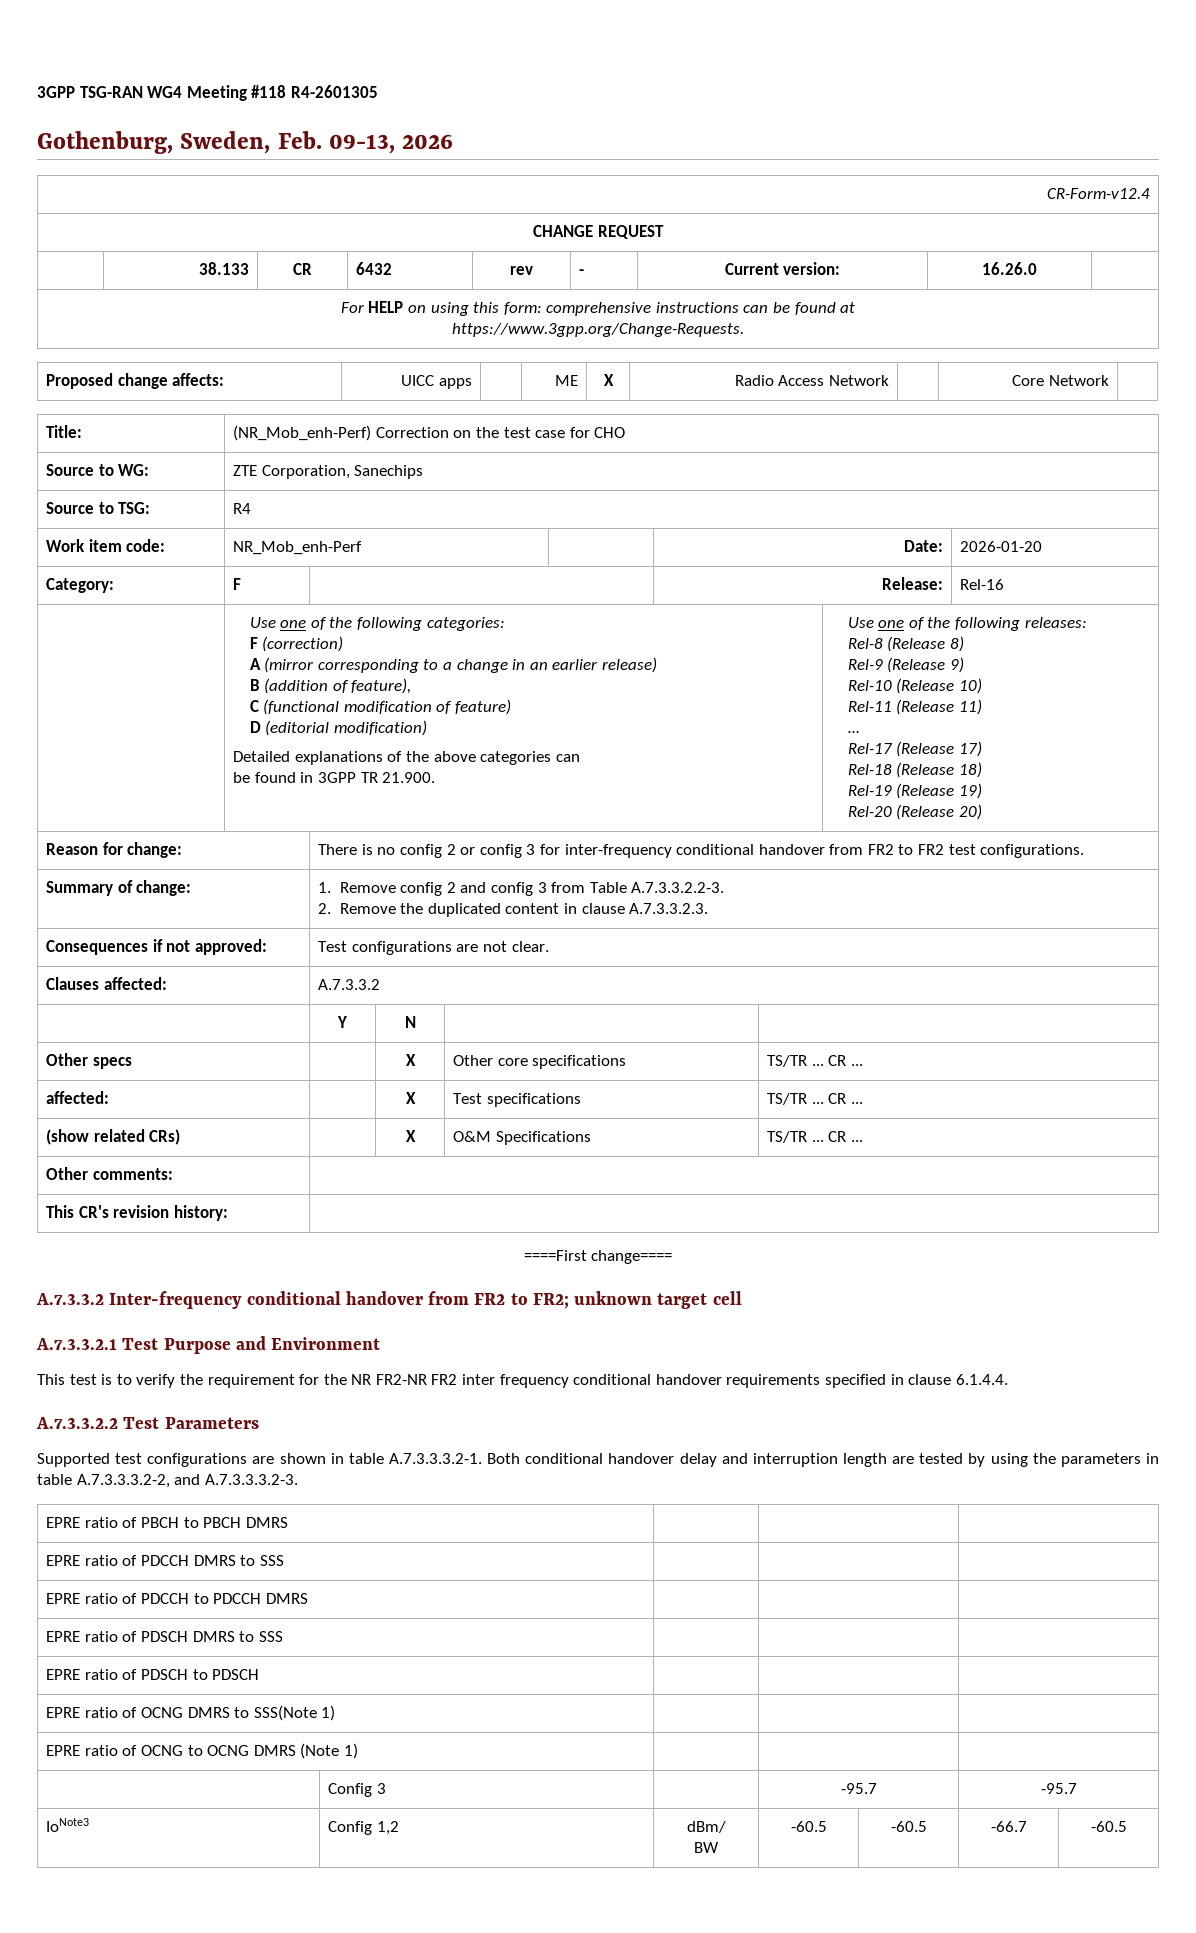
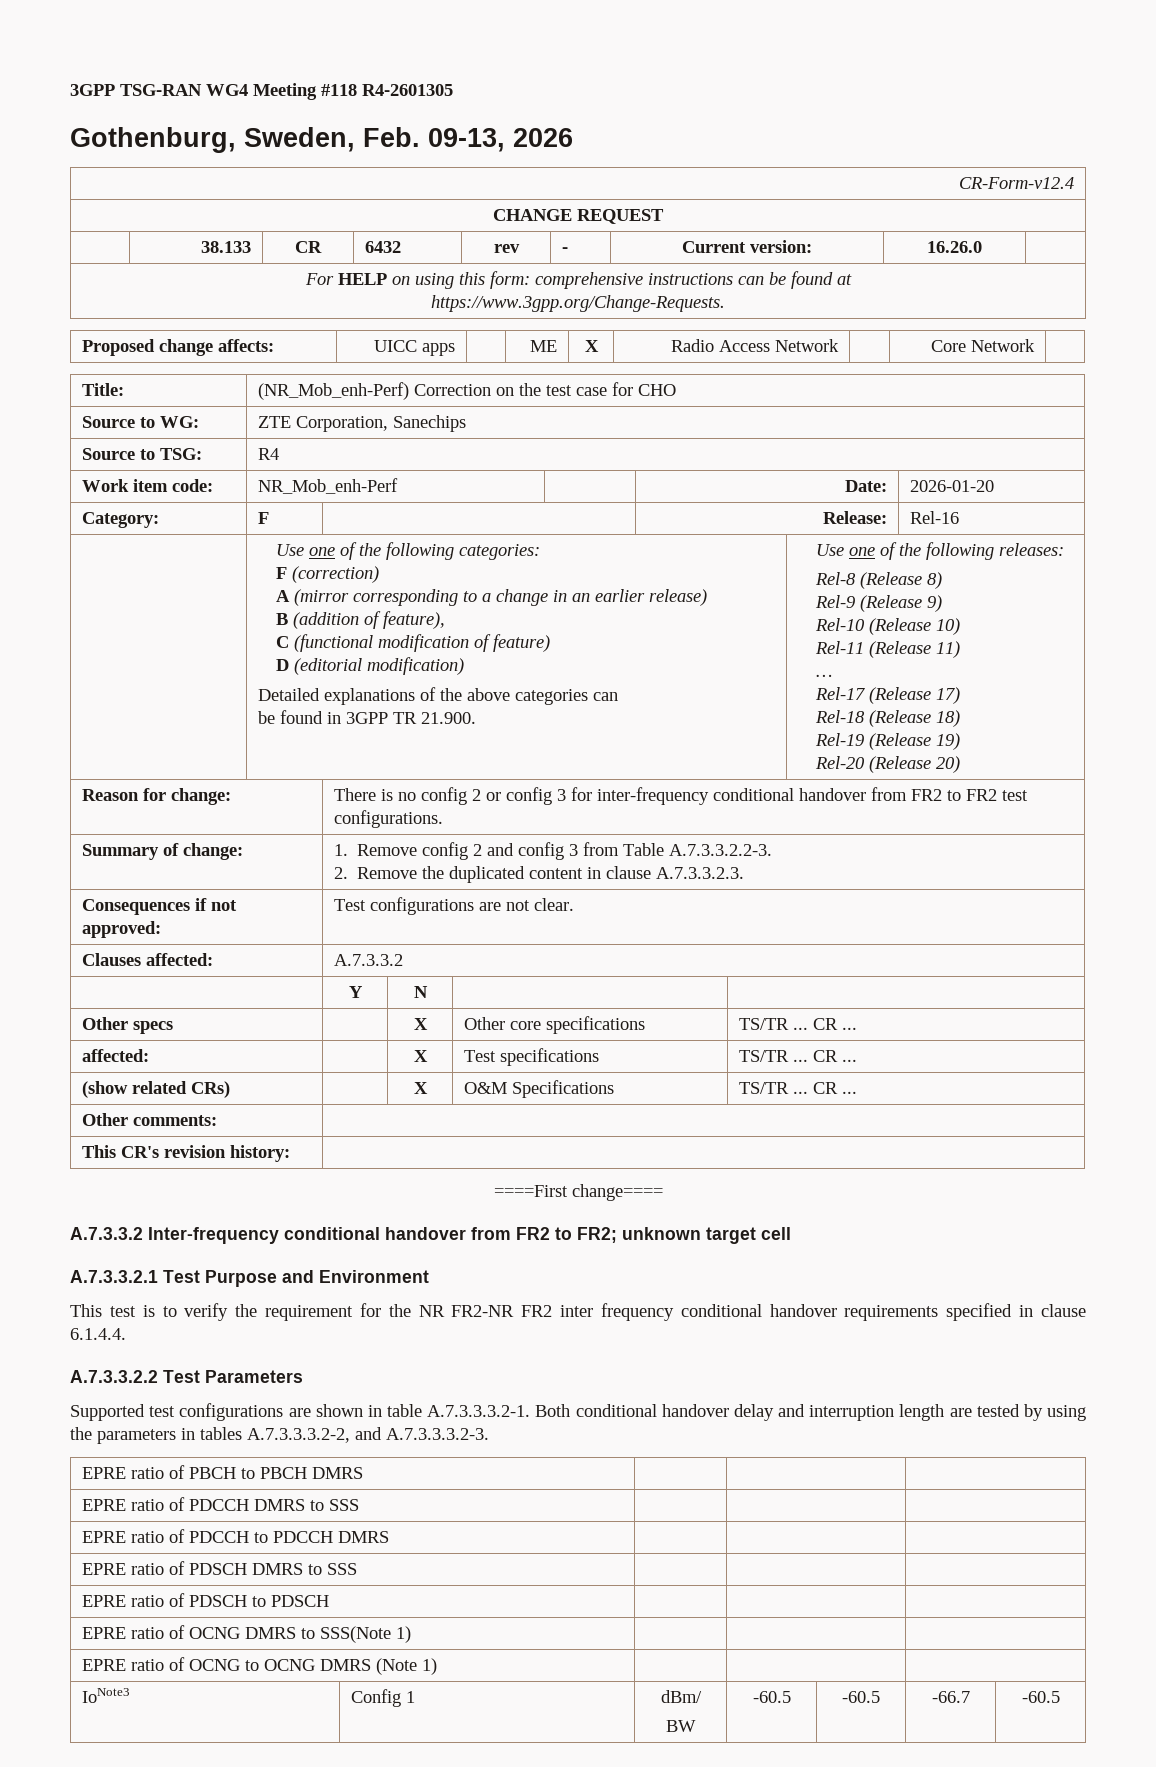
- Supported test configurations are shown in table A.7.3.3.3.2-1. Both conditional handover delay and interruption length are tested by using the parameters in table A.7.3.3.3.2-2, and A.7.3.3.3.2-3.
+ Supported test configurations are shown in table A.7.3.3.3.2-1. Both conditional handover delay and interruption length are tested by using the parameters in tables A.7.3.3.3.2-2, and A.7.3.3.3.2-3.
- | Config 3 | | -95.7 | -95.7
- IoNote3 | Config 1,2 | dBm/
+ IoNote3 | Config 1 | dBm/

